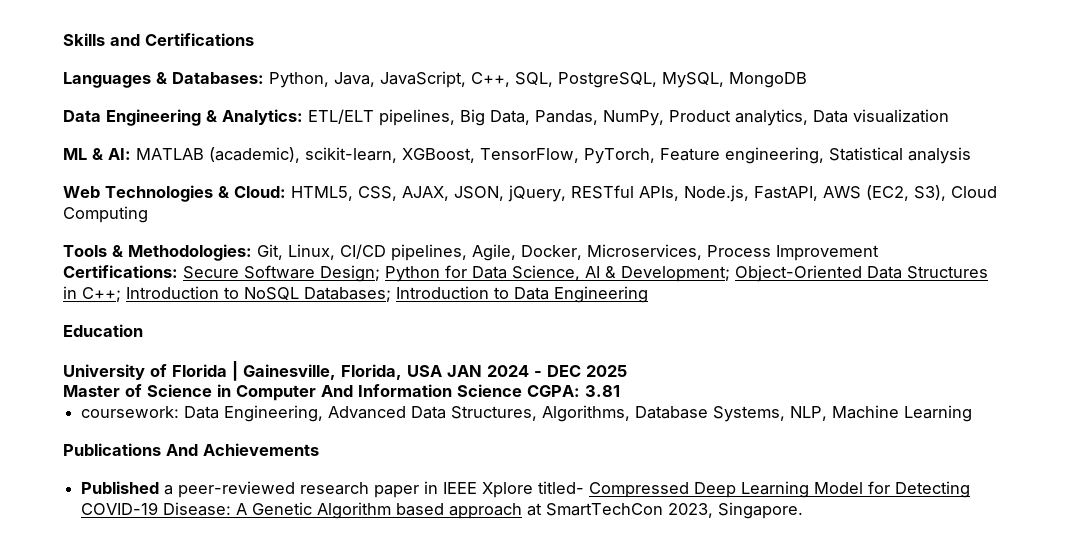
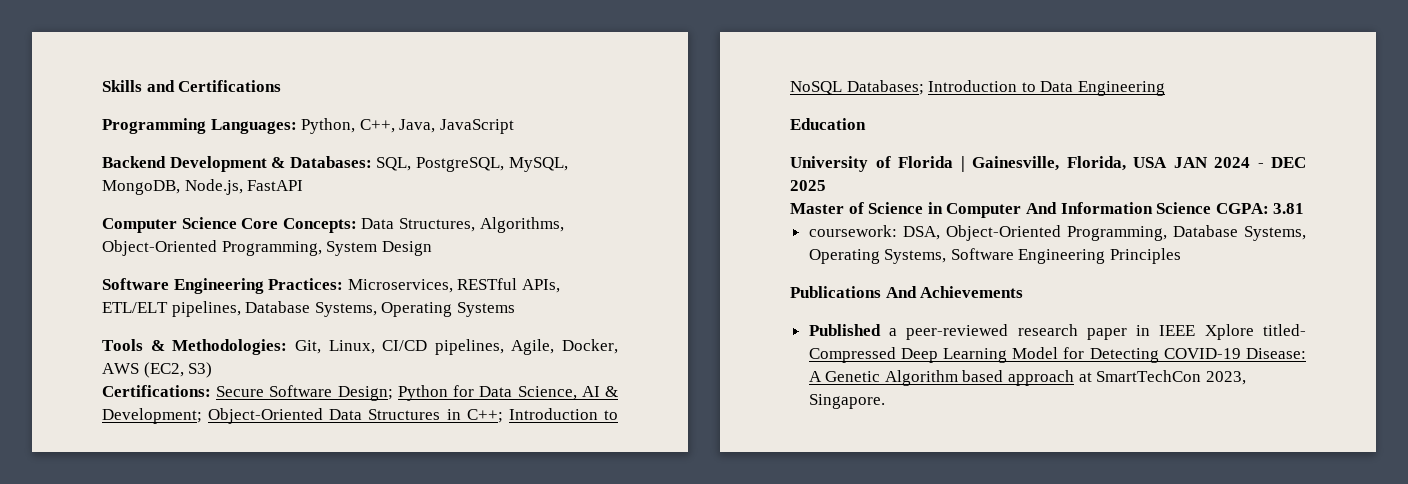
- Languages & Databases: Python, Java, JavaScript, C++, SQL, PostgreSQL, MySQL, MongoDB
- Data Engineering & Analytics: ETL/ELT pipelines, Big Data, Pandas, NumPy, Product analytics, Data visualization
- ML & AI: MATLAB (academic), scikit-learn, XGBoost, TensorFlow, PyTorch, Feature engineering, Statistical analysis
- Web Technologies & Cloud: HTML5, CSS, AJAX, JSON, jQuery, RESTful APIs, Node.js, FastAPI, AWS (EC2, S3), Cloud Computing
+ Programming Languages: Python, C++, Java, JavaScript
+ Backend Development & Databases: SQL, PostgreSQL, MySQL, MongoDB, Node.js, FastAPI
+ Computer Science Core Concepts: Data Structures, Algorithms, Object-Oriented Programming, System Design
+ Software Engineering Practices: Microservices, RESTful APIs, ETL/ELT pipelines, Database Systems, Operating Systems
- Tools & Methodologies: Git, Linux, CI/CD pipelines, Agile, Docker, Microservices, Process Improvement
+ Tools & Methodologies: Git, Linux, CI/CD pipelines, Agile, Docker, AWS (EC2, S3)
- coursework: Data Engineering, Advanced Data Structures, Algorithms, Database Systems, NLP, Machine Learning
+ coursework: DSA, Object-Oriented Programming, Database Systems, Operating Systems, Software Engineering Principles

